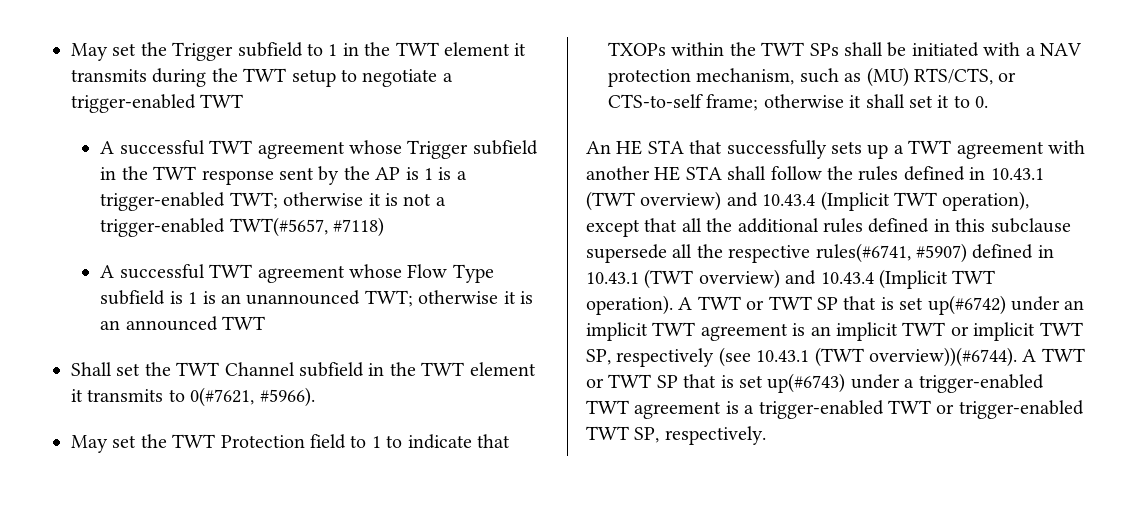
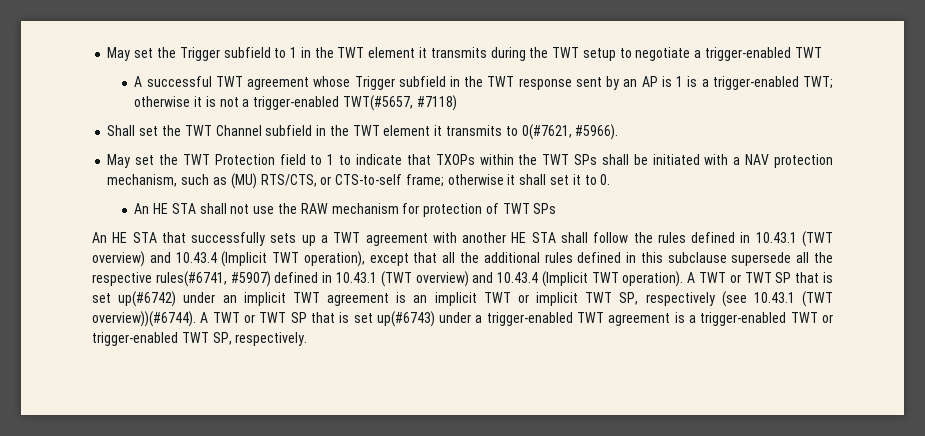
- A successful TWT agreement whose Trigger subfield in the TWT response sent by the AP is 1 is a trigger-enabled TWT; otherwise it is not a trigger-enabled TWT(#5657, #7118)
+ A successful TWT agreement whose Trigger subfield in the TWT response sent by an AP is 1 is a trigger-enabled TWT; otherwise it is not a trigger-enabled TWT(#5657, #7118)
- A successful TWT agreement whose Flow Type subfield is 1 is an unannounced TWT; otherwise it is an announced TWT
+ An HE STA shall not use the RAW mechanism for protection of TWT SPs

